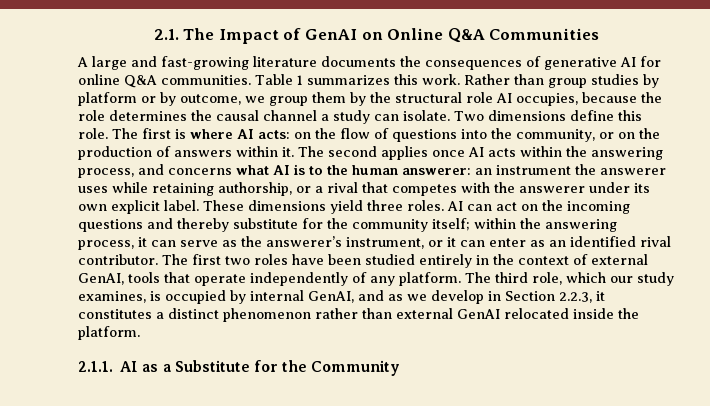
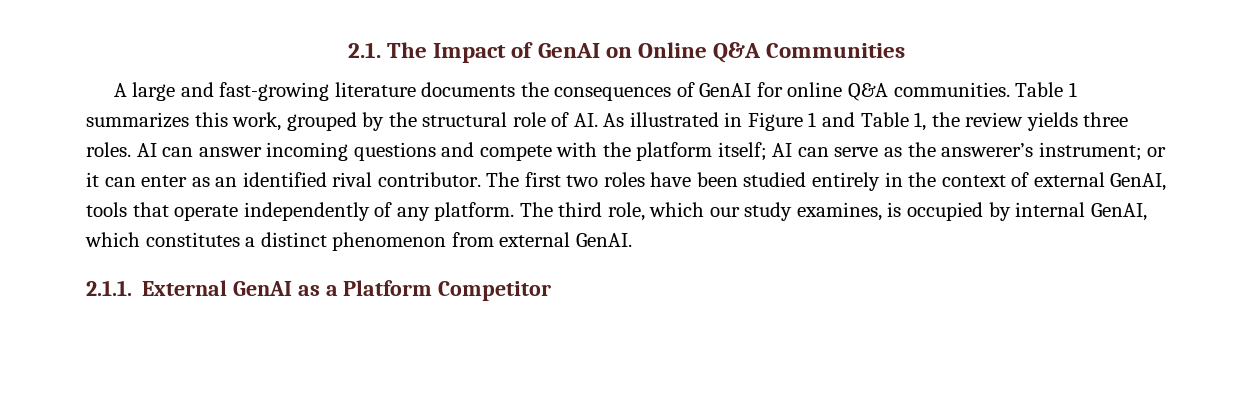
- A large and fast-growing literature documents the consequences of generative AI for online Q&A communities.
+ A large and fast-growing literature documents the consequences of GenAI for online Q&A communities.
- Table 1 summarizes this work. Rather than group studies by platform or by outcome, we group them by the structural role AI occupies, because the role determines the causal channel a study can isolate. Two dimensions define this role. The first is where AI acts: on the flow of questions into the community, or on the production of answers within it. The second applies once AI acts within the answering process, and concerns what AI is to the human answerer: an instrument the answerer uses while retaining authorship, or a rival that competes with the answerer under its own explicit label. These dimensions yield three roles. AI can act on the incoming questions and thereby substitute for the community itself; within the answering process, it can serve as the answerer’s instrument, or it can enter as an identified rival contributor.
+ Table 1 summarizes this work, grouped by the structural role of AI. As illustrated in Figure 1 and Table 1, the review yields three roles. AI can answer incoming questions and compete with the platform itself; AI can serve as the answerer’s instrument; or it can enter as an identified rival contributor.
- The third role, which our study examines, is occupied by internal GenAI, and as we develop in Section 2.2.3, it constitutes a distinct phenomenon rather than external GenAI relocated inside the platform.
- 2.1.1. AI as a Substitute for the Community
+ The third role, which our study examines, is occupied by internal GenAI, which constitutes a distinct phenomenon from external GenAI.
+ 2.1.1. External GenAI as a Platform Competitor

